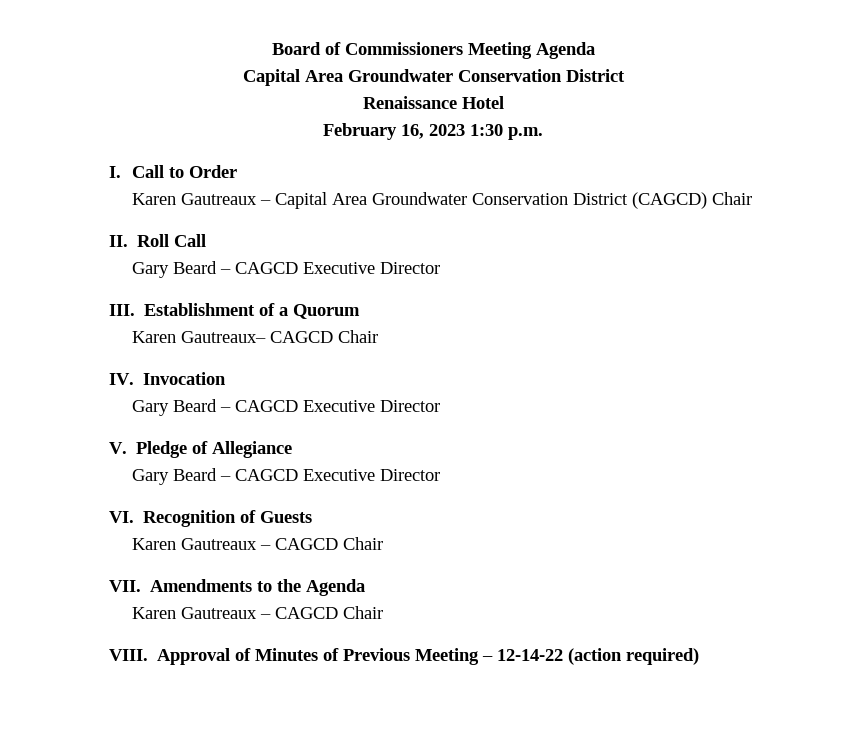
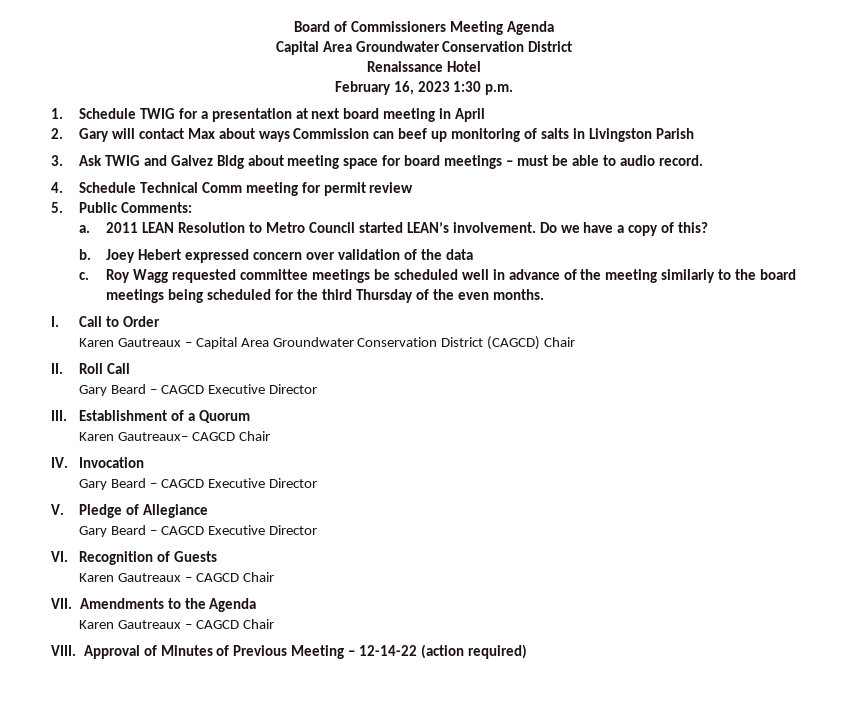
+ 1. Schedule TWIG for a presentation at next board meeting in April
+ 2. Gary will contact Max about ways Commission can beef up monitoring of salts in Livingston Parish
+ 3. Ask TWIG and Galvez Bldg about meeting space for board meetings – must be able to audio record.
+ 4. Schedule Technical Comm meeting for permit review
+ 5. Public Comments:
+ a. 2011 LEAN Resolution to Metro Council started LEAN’s involvement. Do we have a copy of this?
+ b. Joey Hebert expressed concern over validation of the data
+ c. Roy Wagg requested committee meetings be scheduled well in advance of the meeting similarly to the board meetings being scheduled for the third Thursday of the even months.

